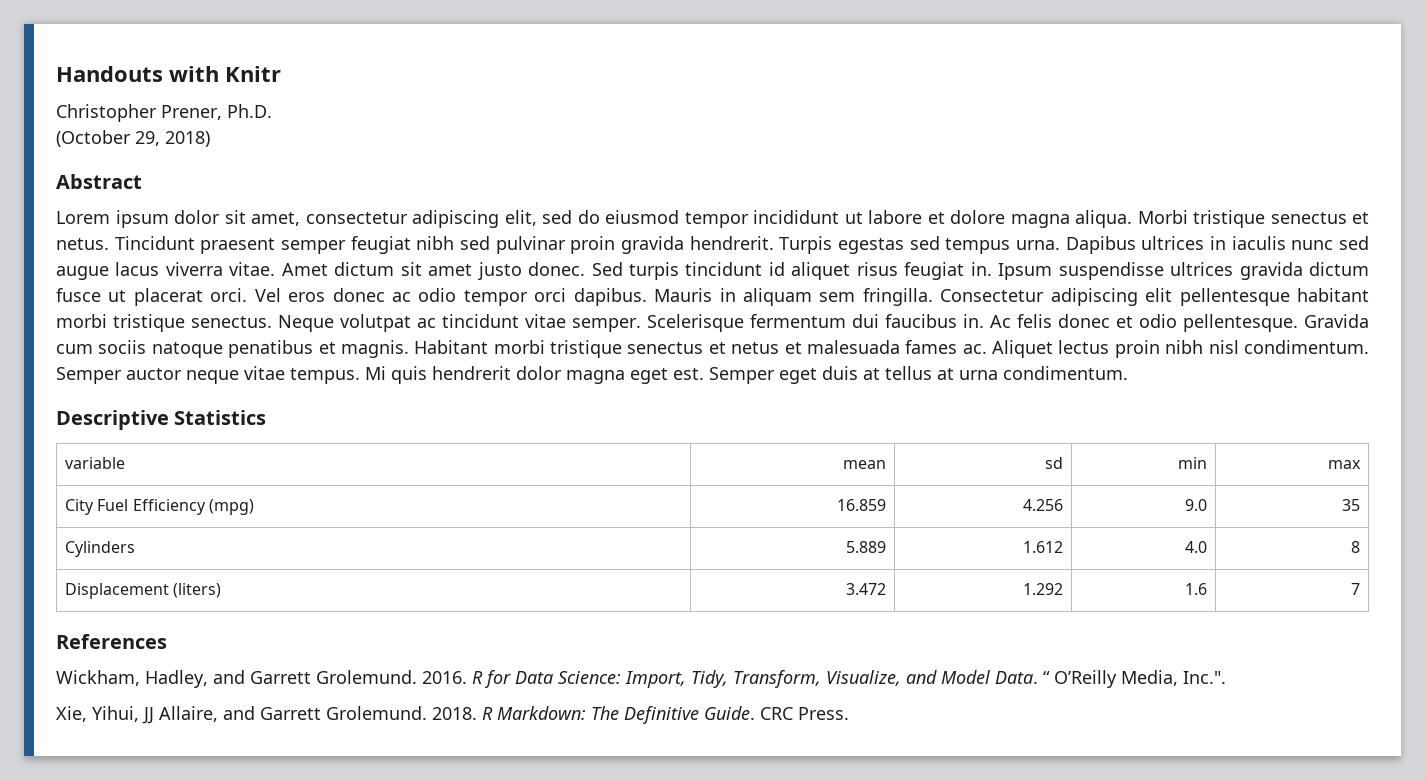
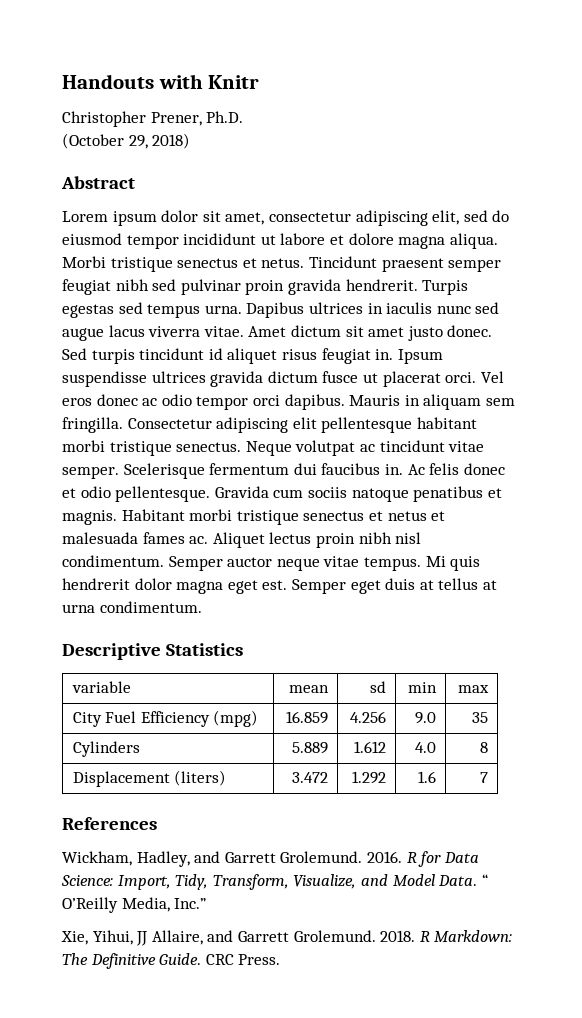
- “ O’Reilly Media, Inc.".
+ “ O’Reilly Media, Inc.”

